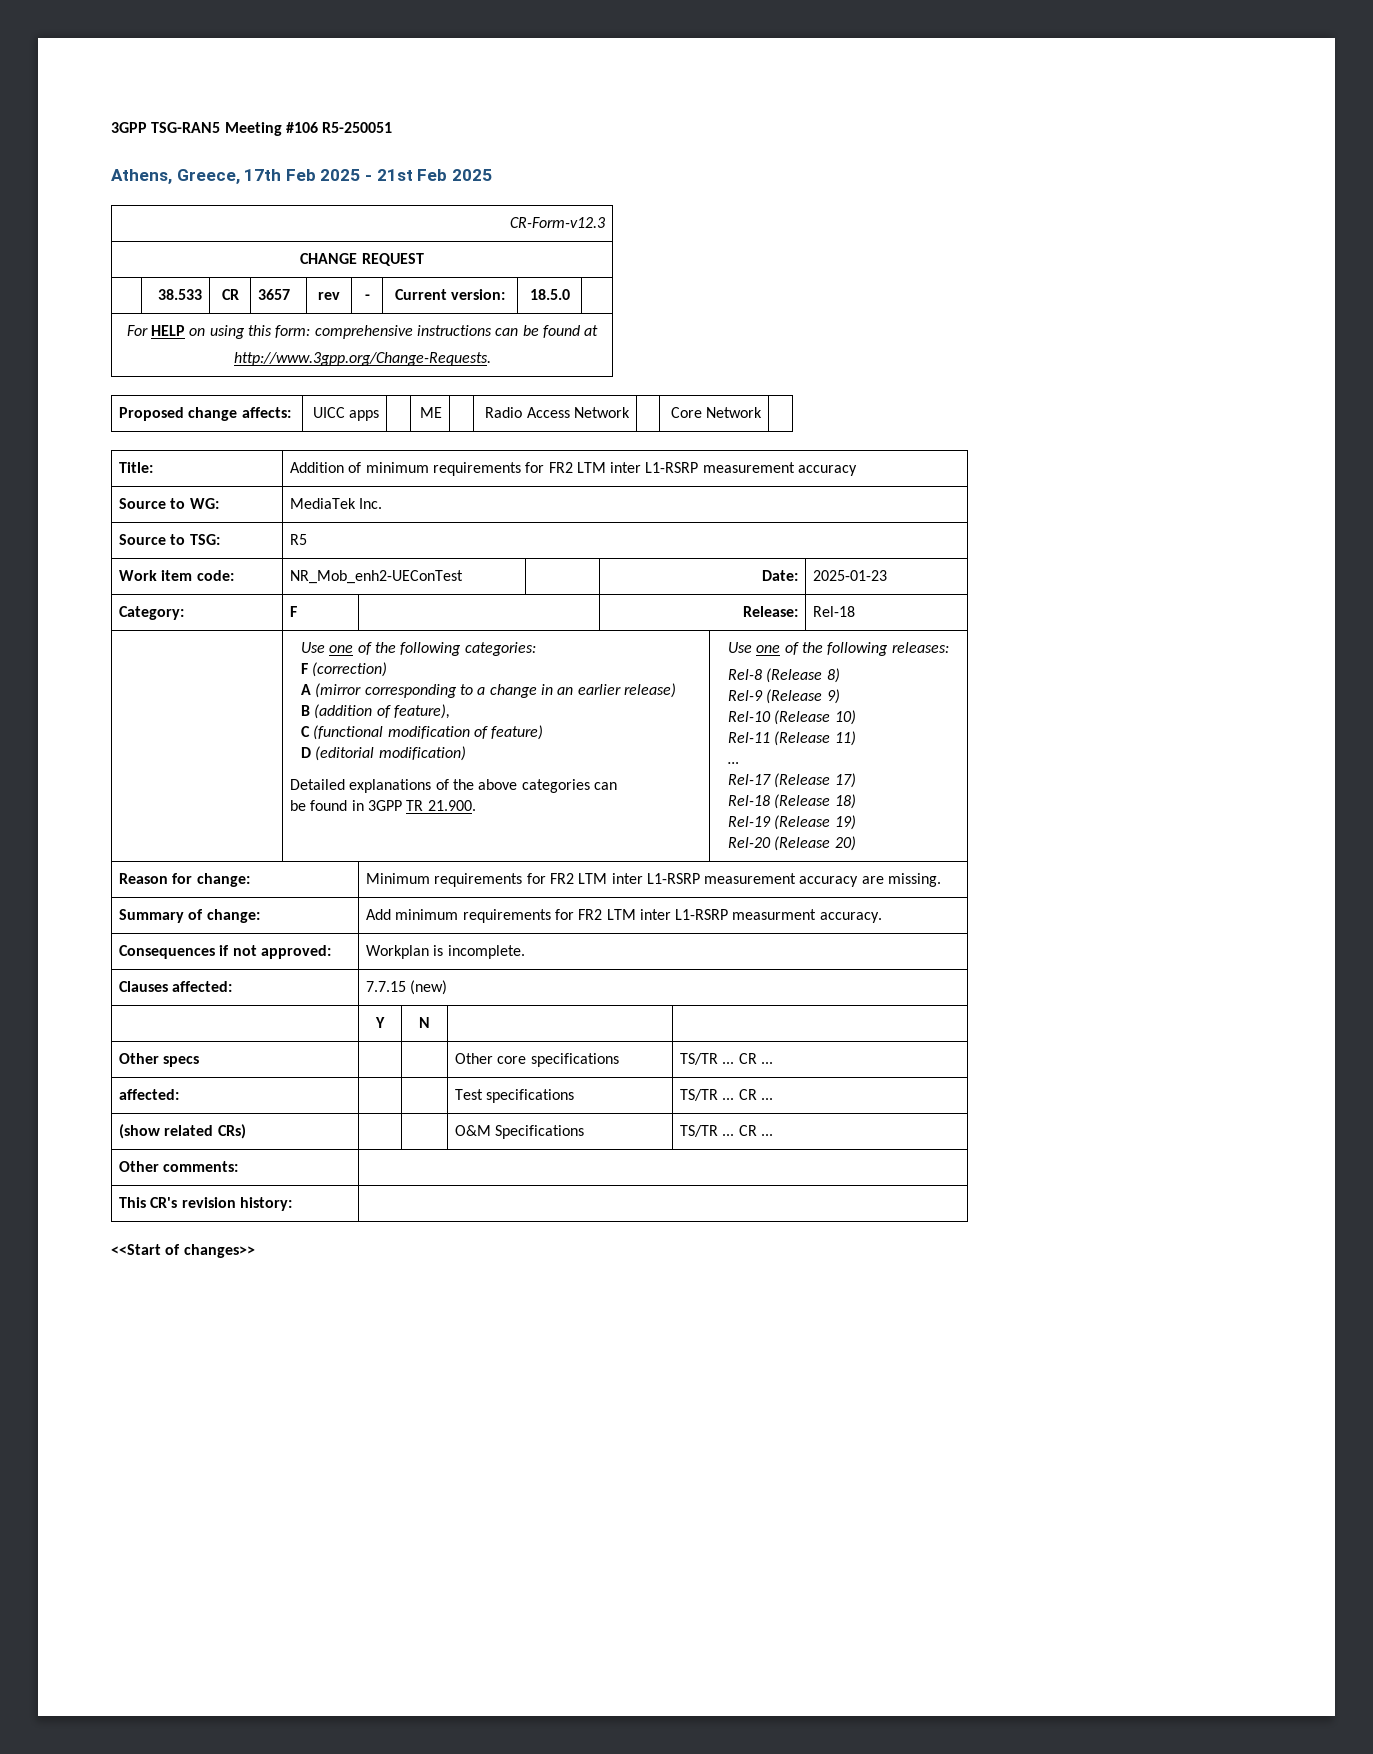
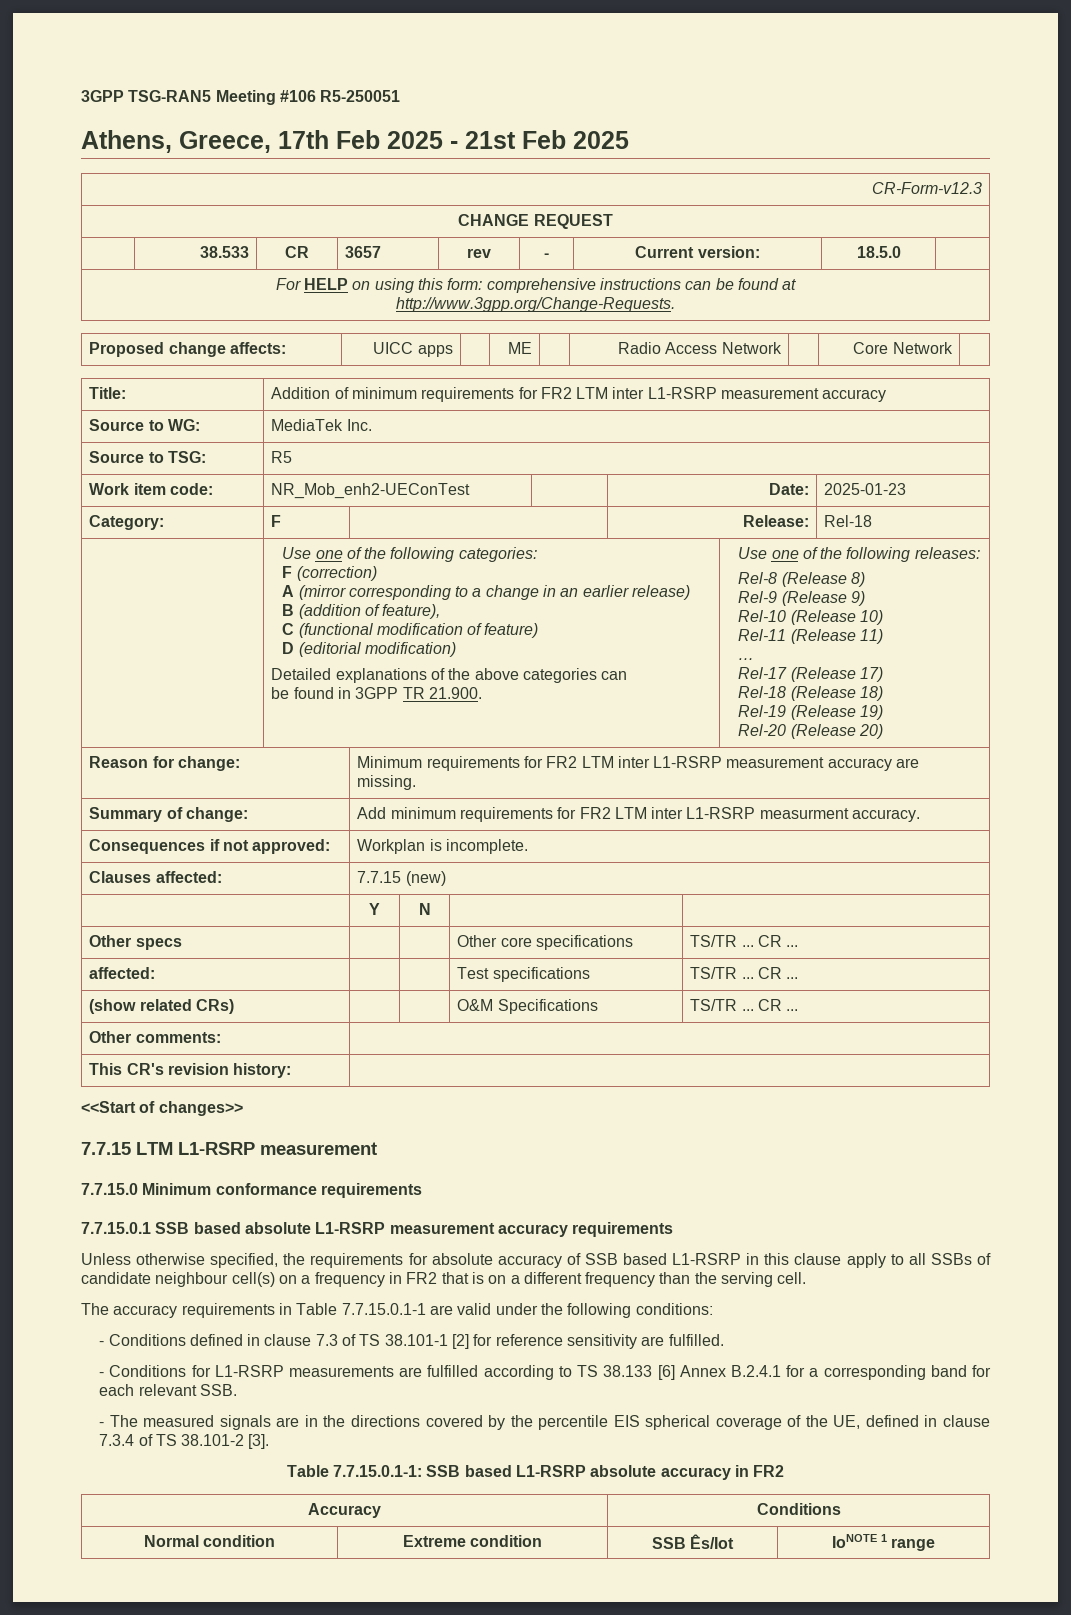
+ 7.7.15 LTM L1-RSRP measurement
+ 7.7.15.0 Minimum conformance requirements
+ 7.7.15.0.1 SSB based absolute L1-RSRP measurement accuracy requirements
+ Unless otherwise specified, the requirements for absolute accuracy of SSB based L1-RSRP in this clause apply to all SSBs of candidate neighbour cell(s) on a frequency in FR2 that is on a different frequency than the serving cell.
+ The accuracy requirements in Table 7.7.15.0.1-1 are valid under the following conditions:
+ - Conditions defined in clause 7.3 of TS 38.101-1 [2] for reference sensitivity are fulfilled.
+ - Conditions for L1-RSRP measurements are fulfilled according to TS 38.133 [6] Annex B.2.4.1 for a corresponding band for each relevant SSB.
+ - The measured signals are in the directions covered by the percentile EIS spherical coverage of the UE, defined in clause 7.3.4 of TS 38.101-2 [3].
+ Table 7.7.15.0.1-1: SSB based L1-RSRP absolute accuracy in FR2
+ Accuracy | Conditions
+ Normal condition | Extreme condition | SSB Ês/Iot | IoNOTE 1 range

